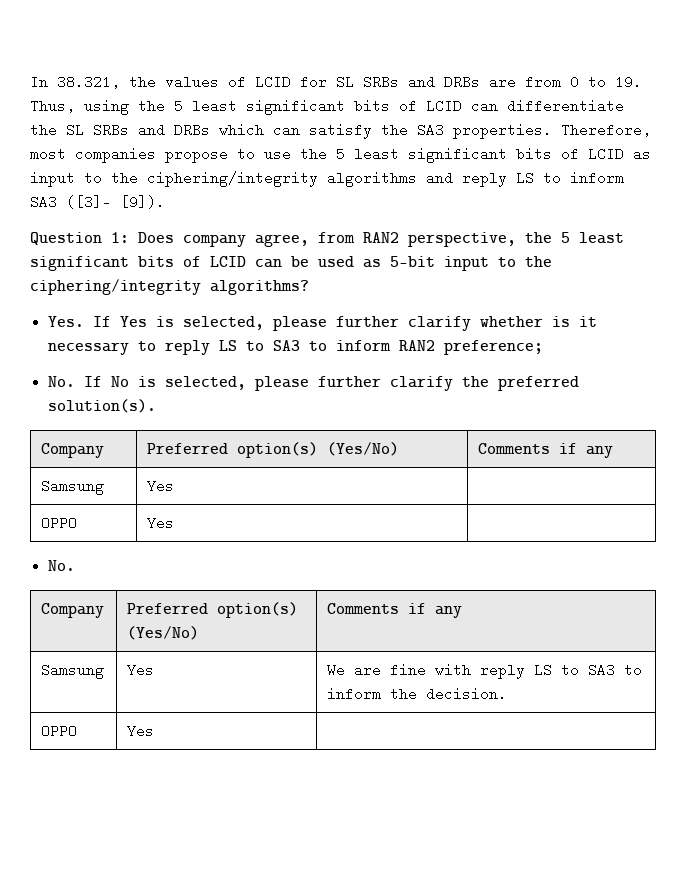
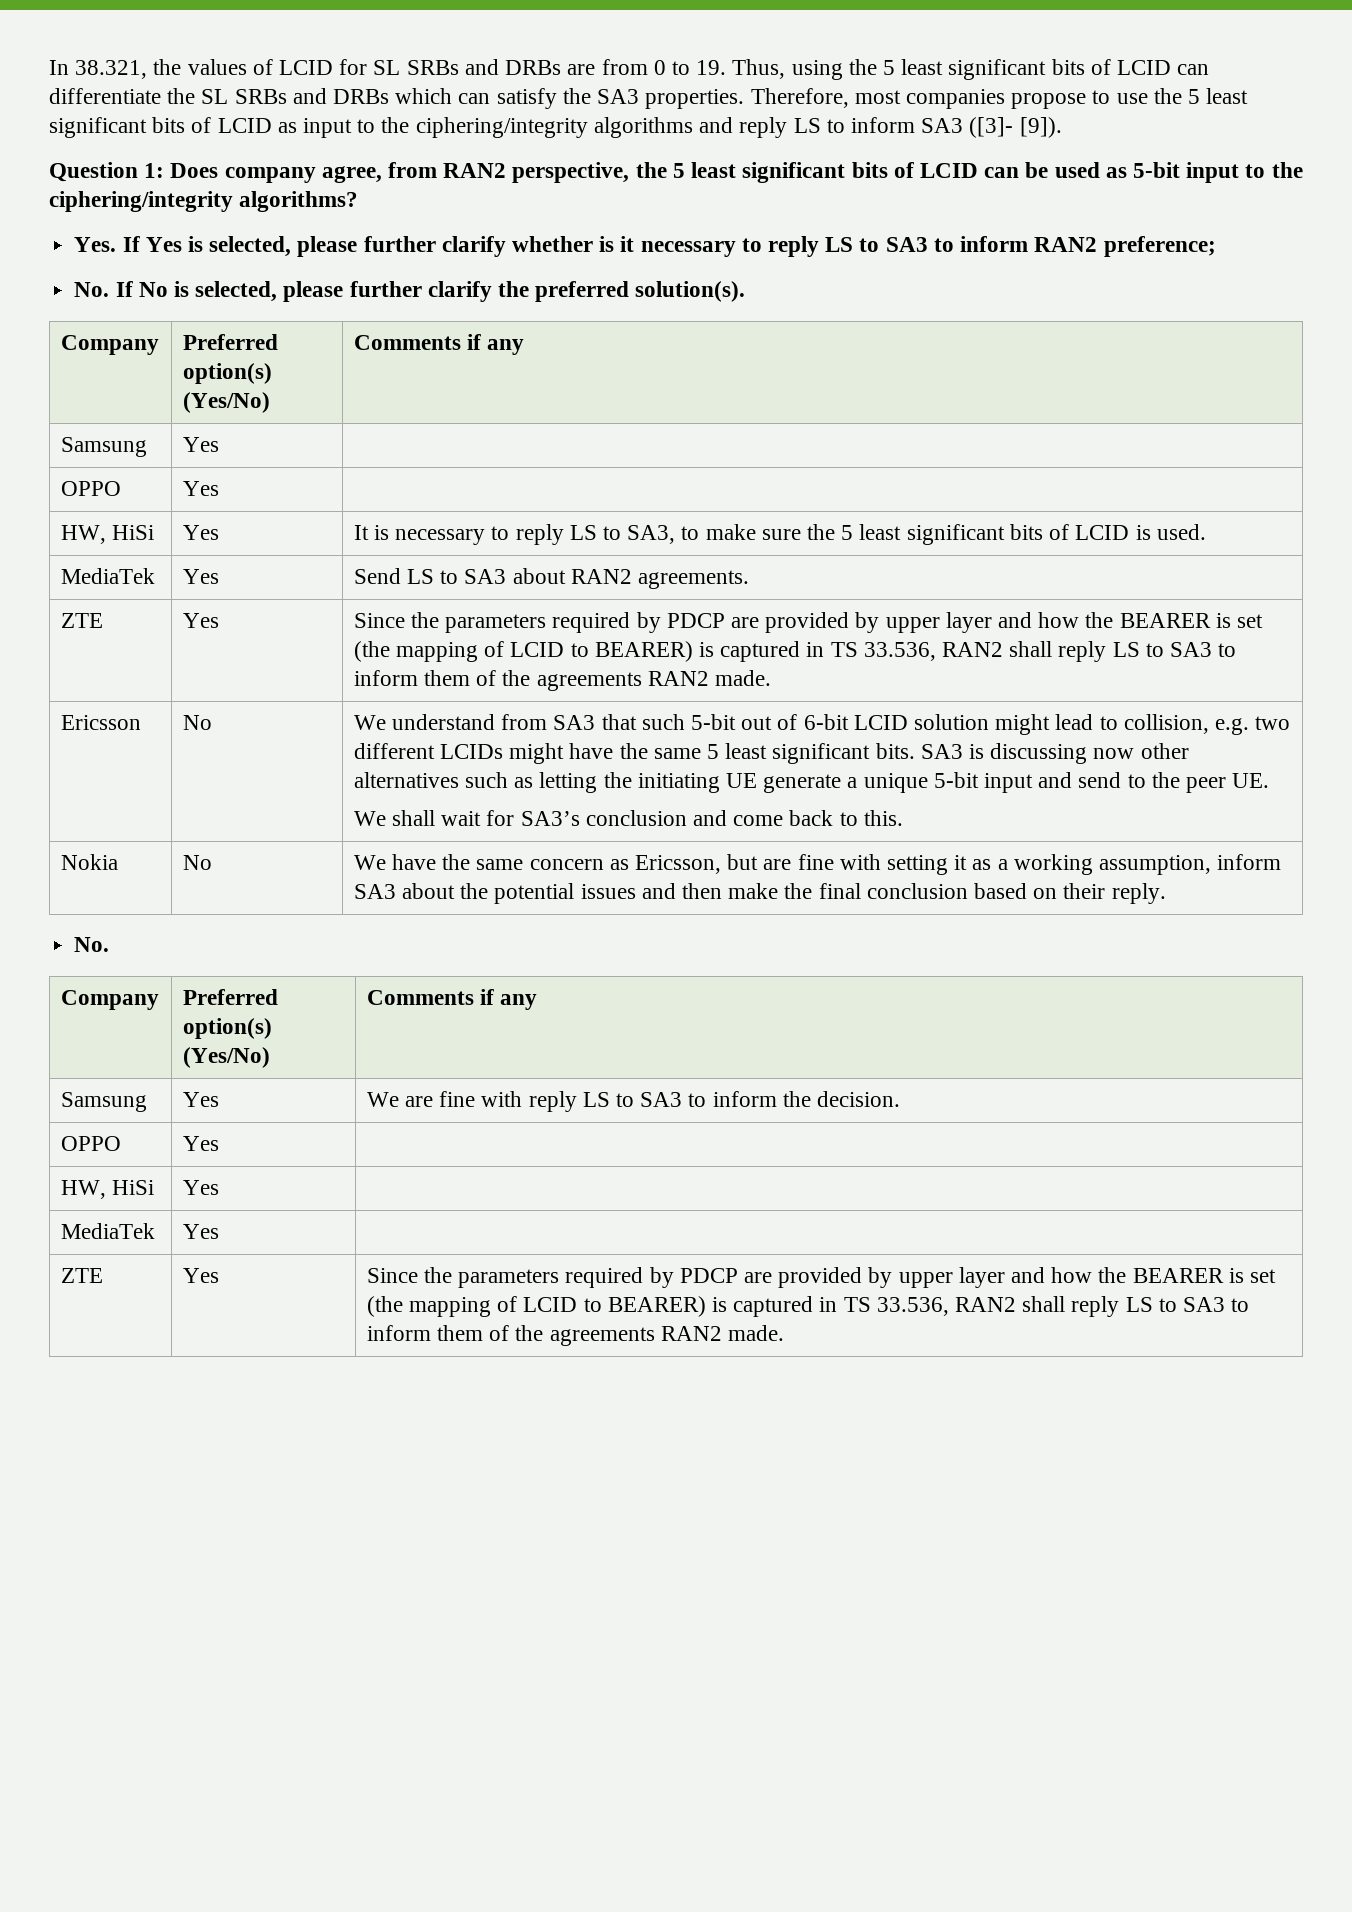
+ HW, HiSi | Yes | It is necessary to reply LS to SA3, to make sure the 5 least significant bits of LCID is used.
+ MediaTek | Yes | Send LS to SA3 about RAN2 agreements.
+ ZTE | Yes | Since the parameters required by PDCP are provided by upper layer and how the BEARER is set (the mapping of LCID to BEARER) is captured in TS 33.536, RAN2 shall reply LS to SA3 to inform them of the agreements RAN2 made.
+ Ericsson | No | We understand from SA3 that such 5-bit out of 6-bit LCID solution might lead to collision, e.g. two different LCIDs might have the same 5 least significant bits. SA3 is discussing now other alternatives such as letting the initiating UE generate a unique 5-bit input and send to the peer UE.
+ We shall wait for SA3’s conclusion and come back to this.
+ Nokia | No | We have the same concern as Ericsson, but are fine with setting it as a working assumption, inform SA3 about the potential issues and then make the final conclusion based on their reply.
  Samsung | Yes | We are fine with reply LS to SA3 to inform the decision.
  OPPO | Yes |
+ HW, HiSi | Yes |
+ MediaTek | Yes |
+ ZTE | Yes | Since the parameters required by PDCP are provided by upper layer and how the BEARER is set (the mapping of LCID to BEARER) is captured in TS 33.536, RAN2 shall reply LS to SA3 to inform them of the agreements RAN2 made.

